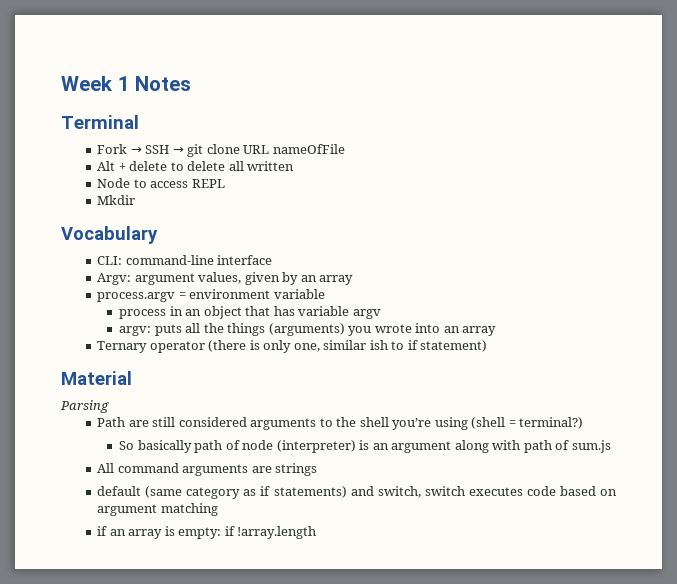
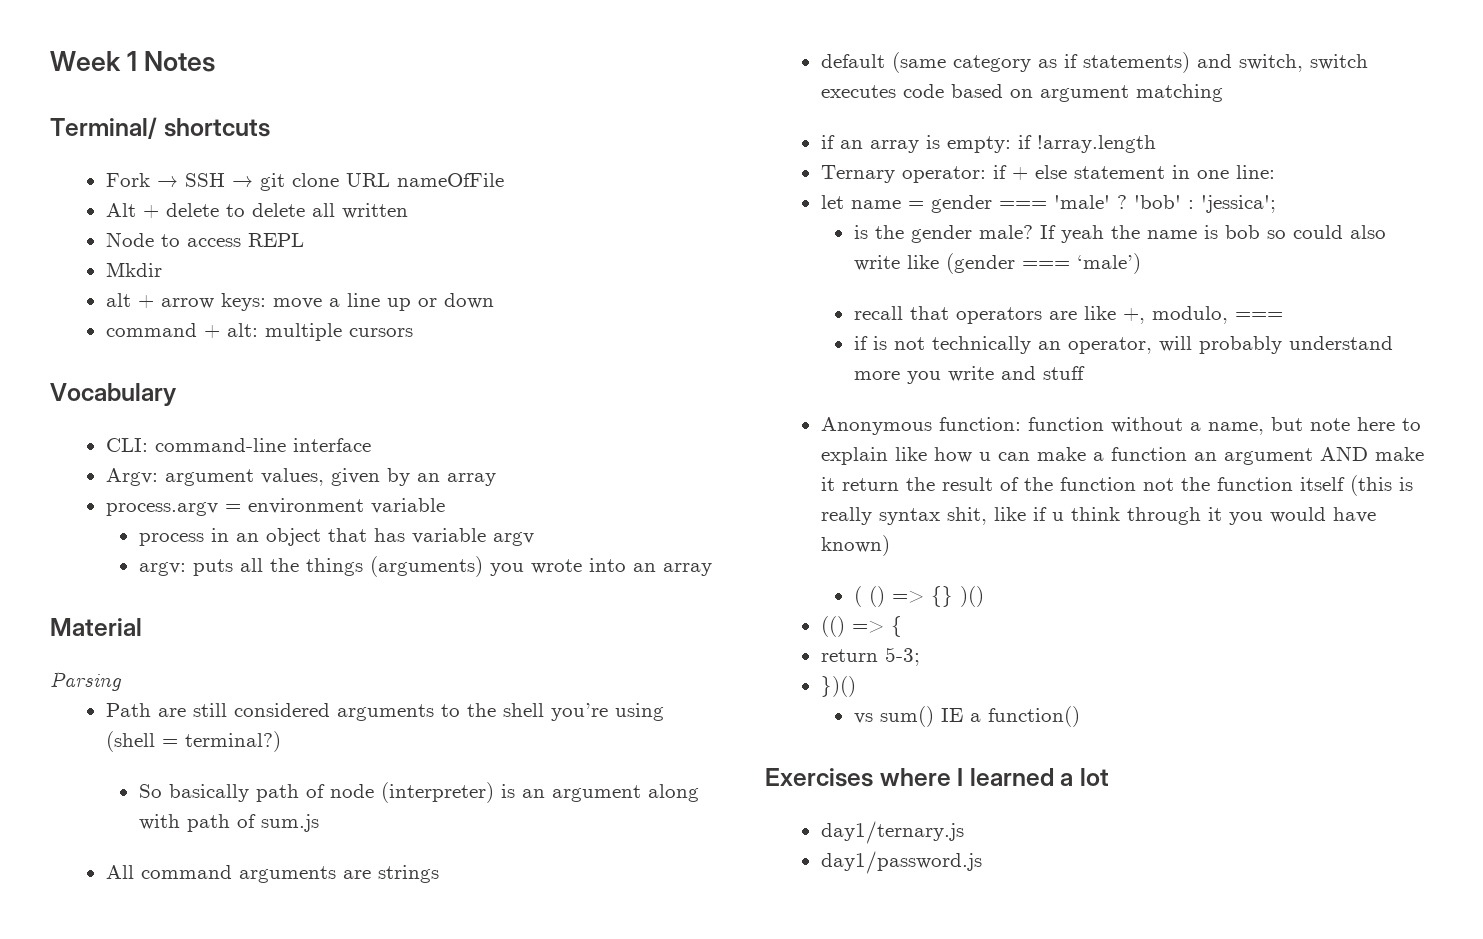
- Terminal
+ Terminal/ shortcuts
+ alt + arrow keys: move a line up or down
+ command + alt: multiple cursors
- Ternary operator (there is only one, similar ish to if statement)
+ Ternary operator: if + else statement in one line:
+ let name = gender === 'male' ? 'bob' : 'jessica';
+ is the gender male? If yeah the name is bob so could also write like (gender === ‘male’)
+ recall that operators are like +, modulo, ===
+ if is not technically an operator, will probably understand more you write and stuff
+ Anonymous function: function without a name, but note here to explain like how u can make a function an argument AND make it return the result of the function not the function itself (this is really syntax shit, like if u think through it you would have known)
+ ( () => {} )()
+ (() => {
+ return 5-3;
+ })()
+ vs sum() IE a function()
+ Exercises where I learned a lot
+ day1/ternary.js
+ day1/password.js

